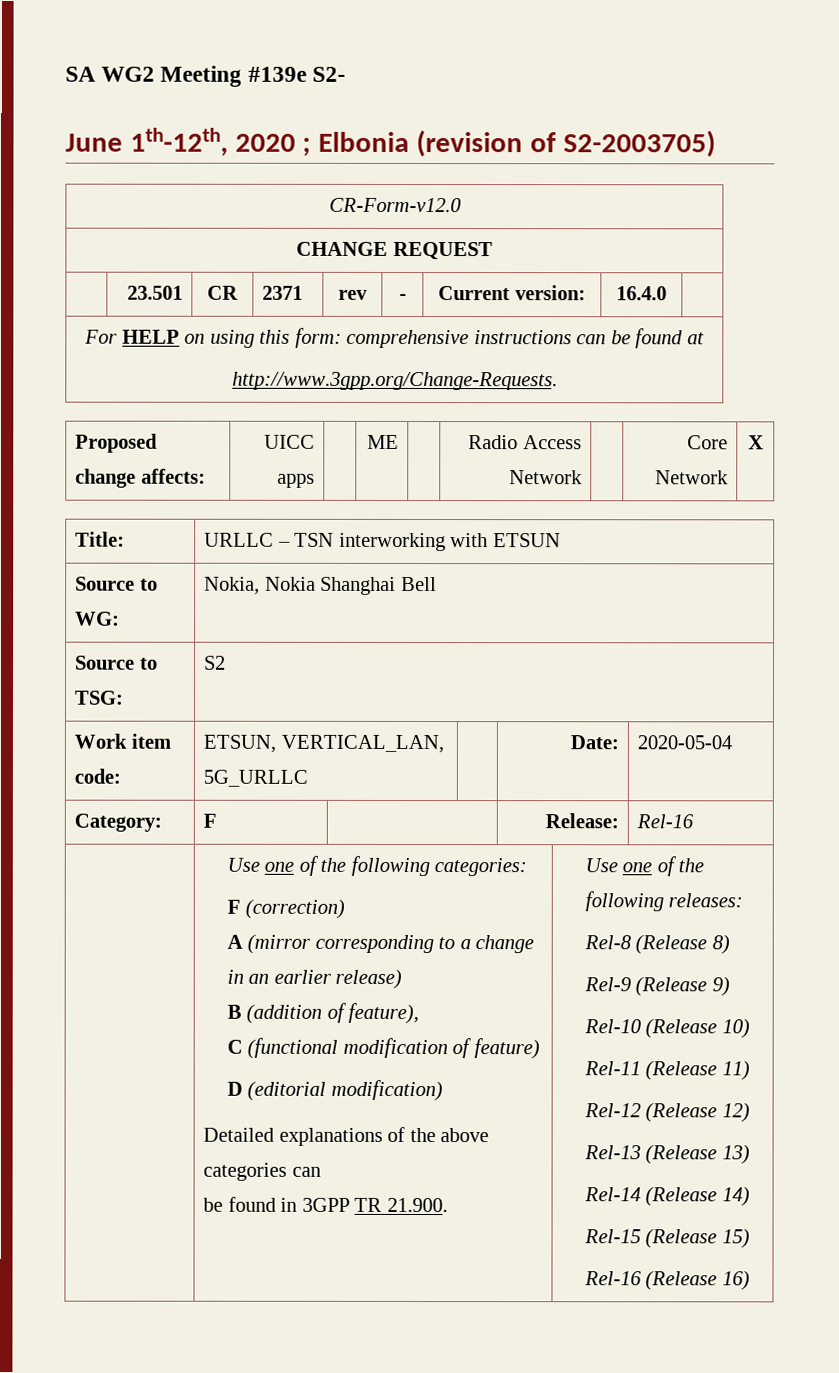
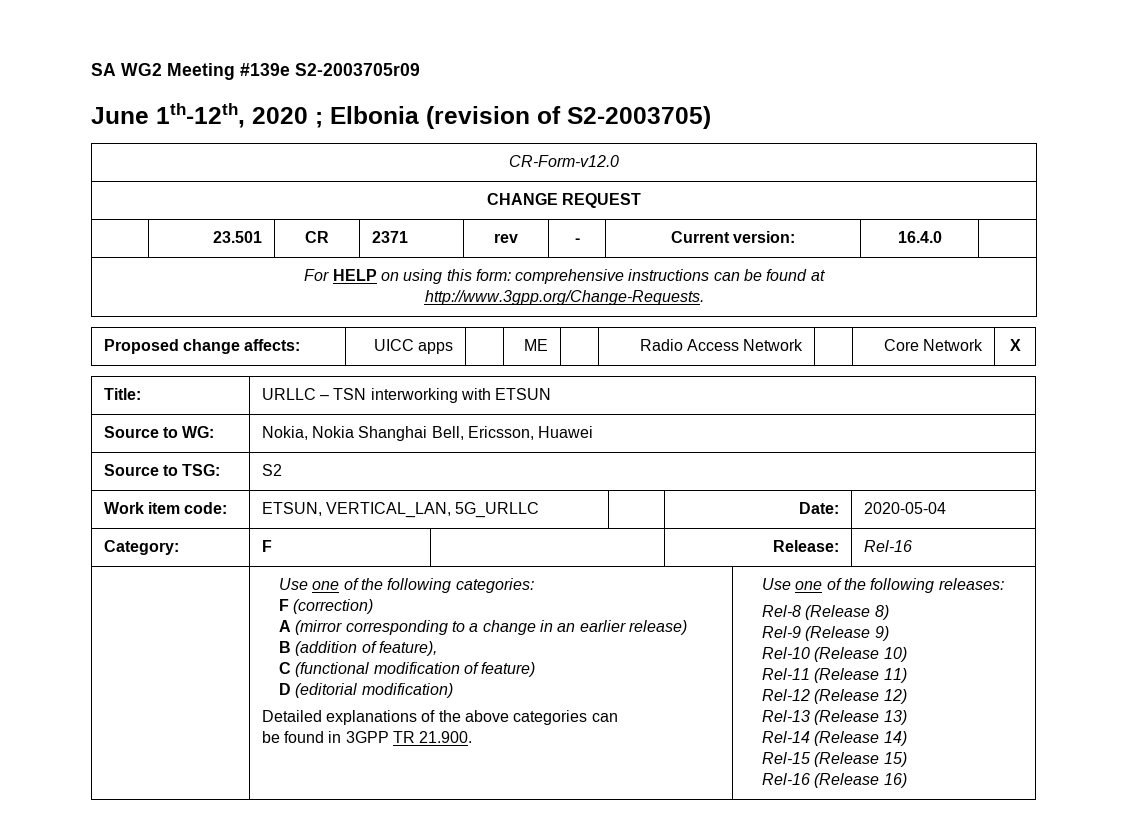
- SA WG2 Meeting #139e S2-
+ SA WG2 Meeting #139e S2-2003705r09
- Source to WG: | Nokia, Nokia Shanghai Bell
+ Source to WG: | Nokia, Nokia Shanghai Bell, Ericsson, Huawei

